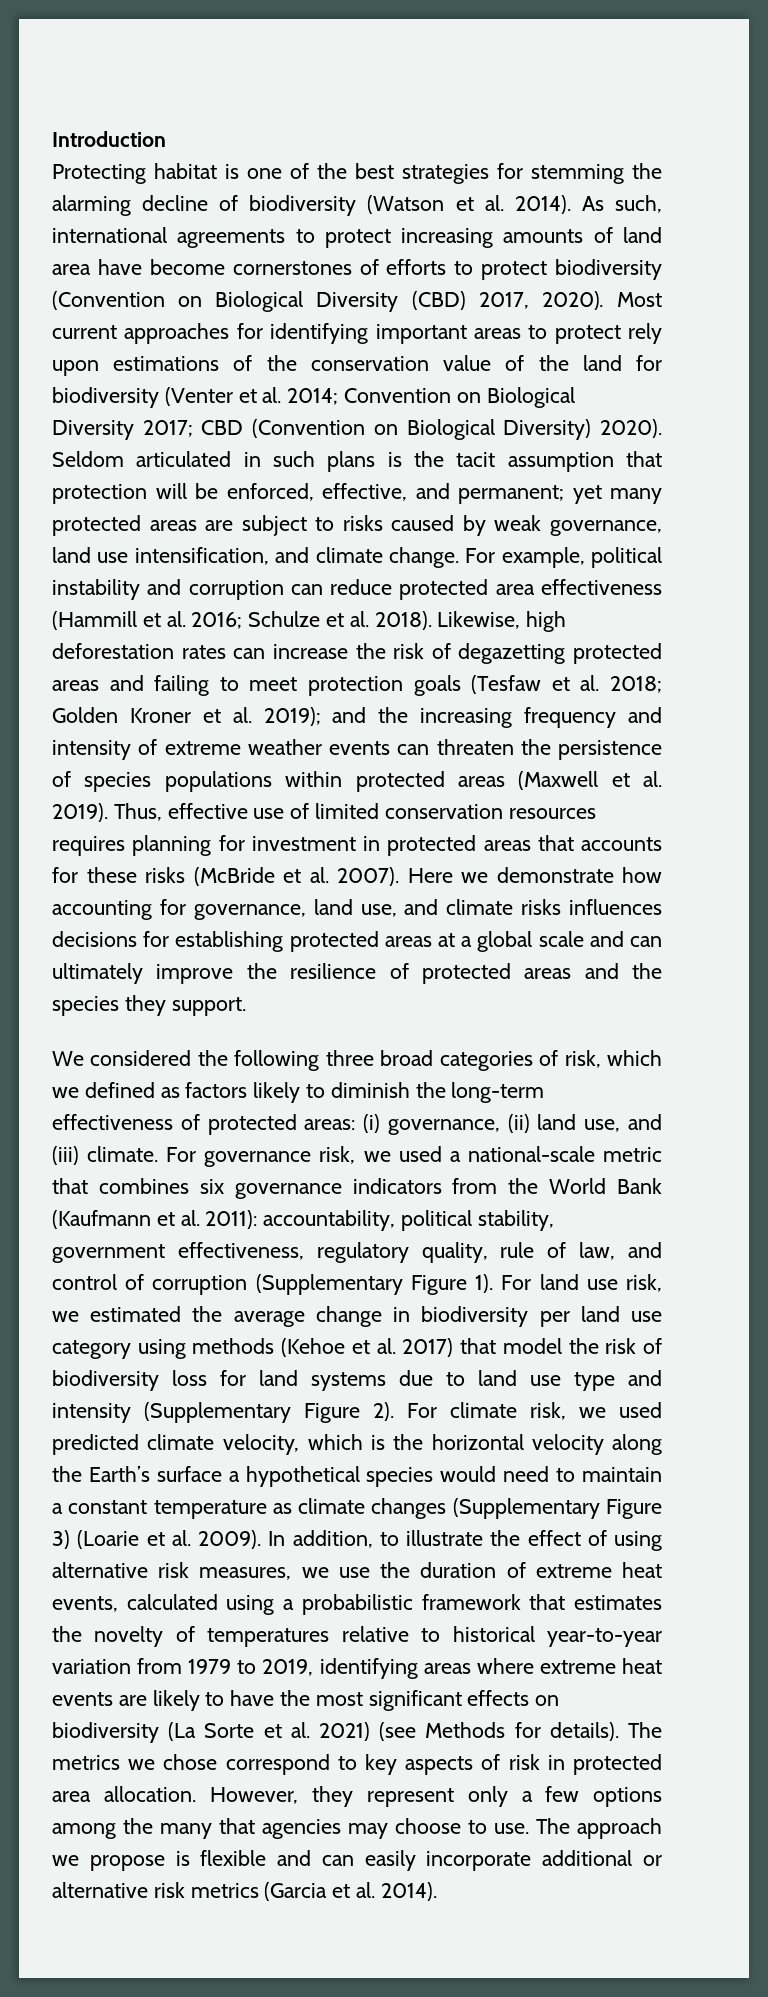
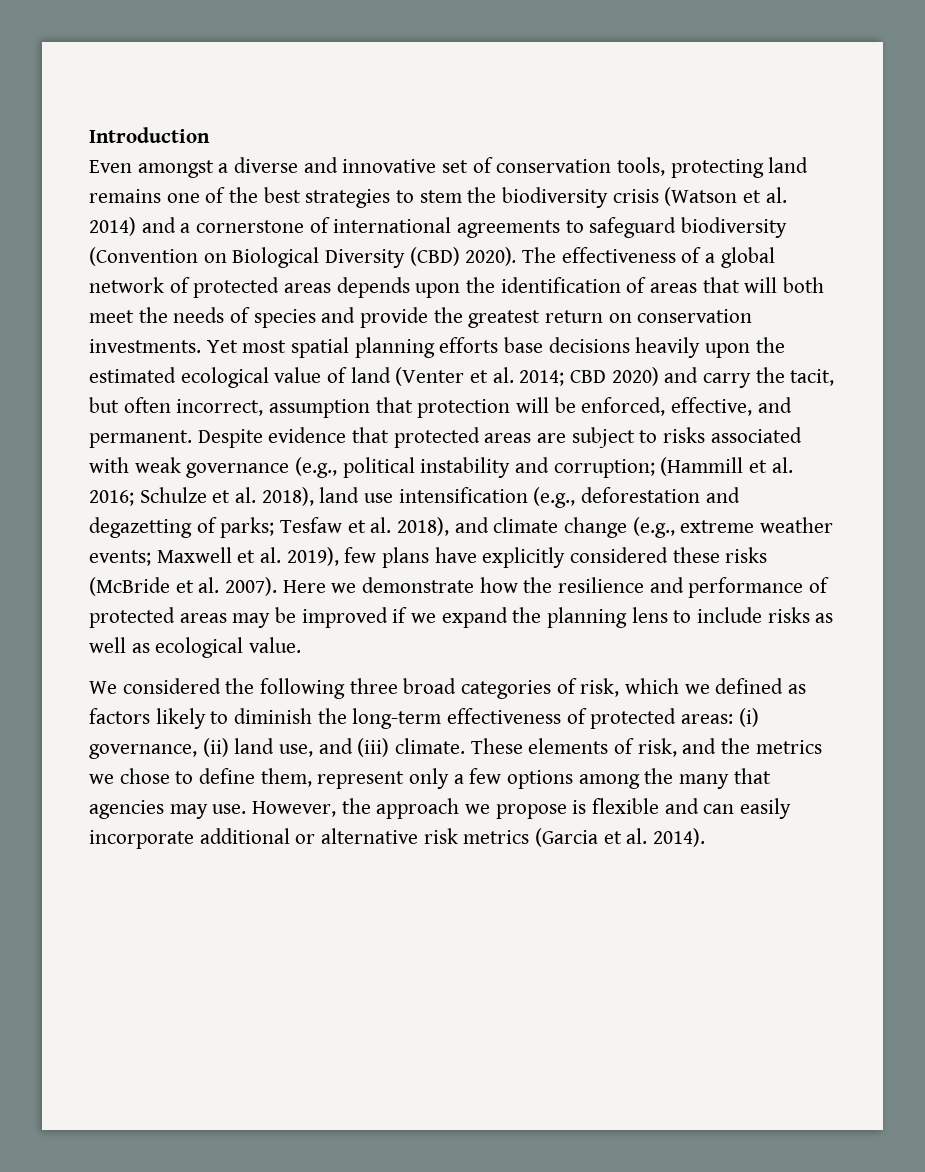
- Protecting habitat is one of the best strategies for stemming the alarming decline of biodiversity (Watson et al. 2014). As such, international agreements to protect increasing amounts of land area have become cornerstones of efforts to protect biodiversity (Convention on Biological Diversity (CBD) 2017, 2020). Most current approaches for identifying important areas to protect rely upon estimations of the conservation value of the land for biodiversity (Venter et al. 2014; Convention on Biological Diversity 2017; CBD (Convention on Biological Diversity) 2020). Seldom articulated in such plans is the tacit assumption that protection will be enforced, effective, and permanent; yet many protected areas are subject to risks caused by weak governance, land use intensification, and climate change. For example, political instability and corruption can reduce protected area effectiveness (Hammill et al. 2016; Schulze et al. 2018). Likewise, high deforestation rates can increase the risk of degazetting protected areas and failing to meet protection goals (Tesfaw et al. 2018; Golden Kroner et al. 2019); and the increasing frequency and intensity of extreme weather events can threaten the persistence of species populations within protected areas (Maxwell et al. 2019). Thus, effective use of limited conservation resources requires planning for investment in protected areas that accounts for these risks (McBride et al. 2007).
+ Even amongst a diverse and innovative set of conservation tools, protecting land remains one of the best strategies to stem the biodiversity crisis (Watson et al. 2014) and a cornerstone of international agreements to safeguard biodiversity (Convention on Biological Diversity (CBD) 2020). The effectiveness of a global network of protected areas depends upon the identification of areas that will both meet the needs of species and provide the greatest return on conservation investments. Yet most spatial planning efforts base decisions heavily upon the estimated ecological value of land (Venter et al. 2014; CBD 2020) and carry the tacit, but often incorrect, assumption that protection will be enforced, effective, and permanent. Despite evidence that protected areas are subject to risks associated with weak governance (e.g., political instability and corruption; (Hammill et al. 2016; Schulze et al. 2018), land use intensification (e.g., deforestation and degazetting of parks; Tesfaw et al. 2018), and climate change (e.g., extreme weather events; Maxwell et al. 2019), few plans have explicitly considered these risks (McBride et al. 2007).
- Here we demonstrate how accounting for governance, land use, and climate risks influences decisions for establishing protected areas at a global scale and can ultimately improve the resilience of protected areas and the species they support.
+ Here we demonstrate how the resilience and performance of protected areas may be improved if we expand the planning lens to include risks as well as ecological value.
- For governance risk, we used a national-scale metric that combines six governance indicators from the World Bank (Kaufmann et al. 2011): accountability, political stability, government effectiveness, regulatory quality, rule of law, and control of corruption (Supplementary Figure 1). For land use risk, we estimated the average change in biodiversity per land use category using methods (Kehoe et al. 2017) that model the risk of biodiversity loss for land systems due to land use type and intensity (Supplementary Figure 2). For climate risk, we used predicted climate velocity, which is the horizontal velocity along the Earth’s surface a hypothetical species would need to maintain a constant temperature as climate changes (Supplementary Figure 3) (Loarie et al. 2009). In addition, to illustrate the effect of using alternative risk measures, we use the duration of extreme heat events, calculated using a probabilistic framework that estimates the novelty of temperatures relative to historical year-to-year variation from 1979 to 2019, identifying areas where extreme heat events are likely to have the most significant effects on biodiversity (La Sorte et al. 2021) (see Methods for details). The metrics we chose correspond to key aspects of risk in protected area allocation. However, they represent only a few options among the many that agencies may choose to use. The approach we propose is flexible and can easily incorporate additional or alternative risk metrics (Garcia et al. 2014).
+ These elements of risk, and the metrics we chose to define them, represent only a few options among the many that agencies may use. However, the approach we propose is flexible and can easily incorporate additional or alternative risk metrics (Garcia et al. 2014).

